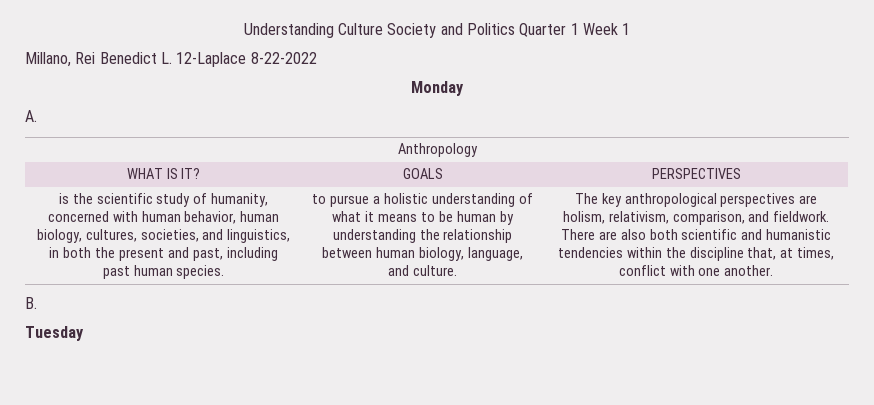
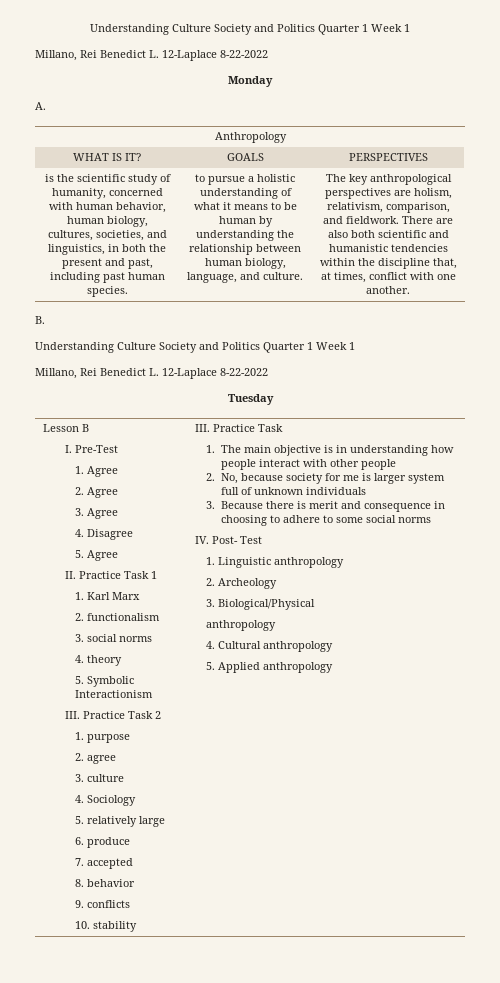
  B.
+ Understanding Culture Society and Politics Quarter 1 Week 1
+ Millano, Rei Benedict L. 12-Laplace 8-22-2022
  Tuesday
+ Lesson B
+ I. Pre-Test
+ 1. Agree
+ 2. Agree
+ 3. Agree
+ 4. Disagree
+ 5. Agree
+ II. Practice Task 1
+ 1. Karl Marx
+ 2. functionalism
+ 3. social norms
+ 4. theory
+ 5. Symbolic Interactionism
+ III. Practice Task 2
+ 1. purpose
+ 2. agree
+ 3. culture
+ 4. Sociology
+ 5. relatively large
+ 6. produce
+ 7. accepted
+ 8. behavior
+ 9. conflicts
+ 10. stability | III. Practice Task
+ 1. The main objective is in understanding how people interact with other people
+ 2. No, because society for me is larger system full of unknown individuals
+ 3. Because there is merit and consequence in choosing to adhere to some social norms
+ IV. Post- Test
+ 1. Linguistic anthropology
+ 2. Archeology
+ 3. Biological/Physical
+ anthropology
+ 4. Cultural anthropology
+ 5. Applied anthropology

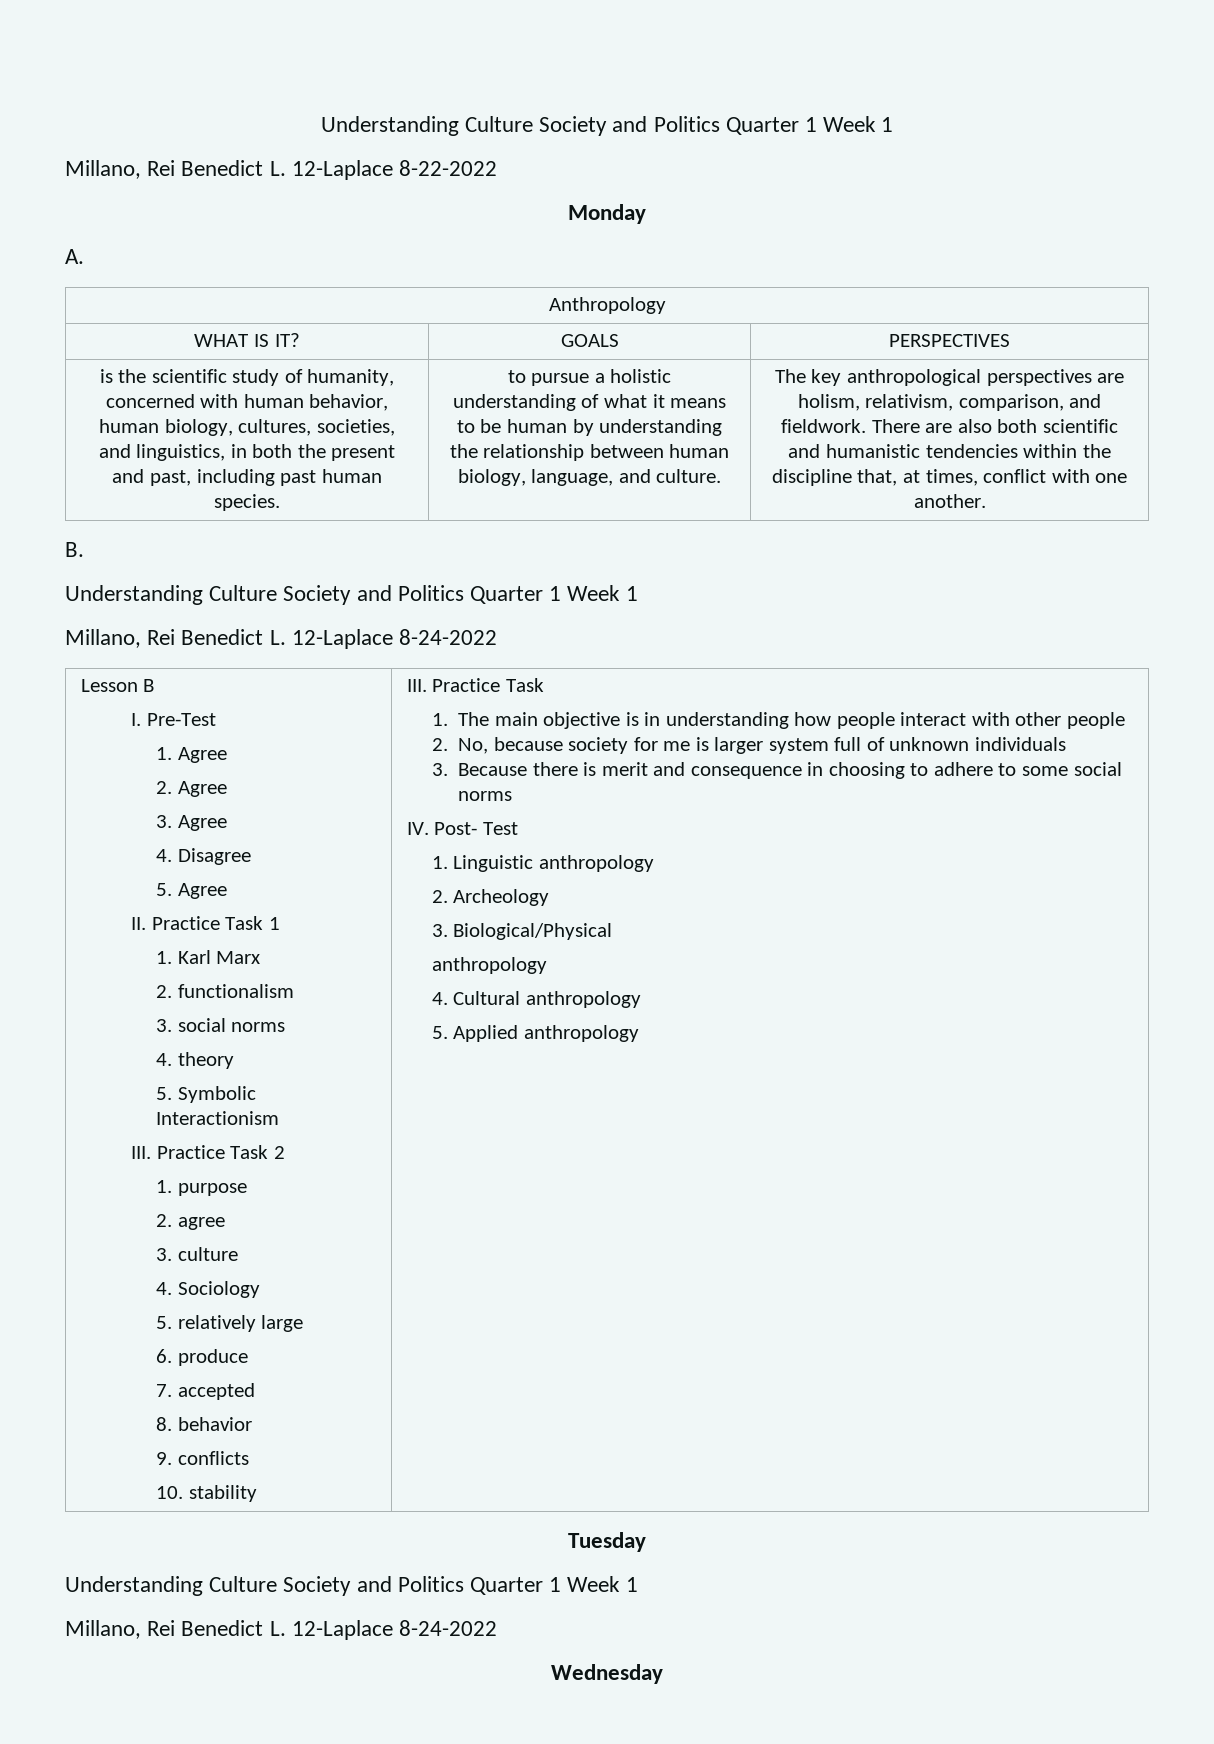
  B.
  Understanding Culture Society and Politics Quarter 1 Week 1
- Millano, Rei Benedict L. 12-Laplace 8-22-2022
- Tuesday
+ Millano, Rei Benedict L. 12-Laplace 8-24-2022
+ Tuesday
+ Understanding Culture Society and Politics Quarter 1 Week 1
+ Millano, Rei Benedict L. 12-Laplace 8-24-2022
+ Wednesday

